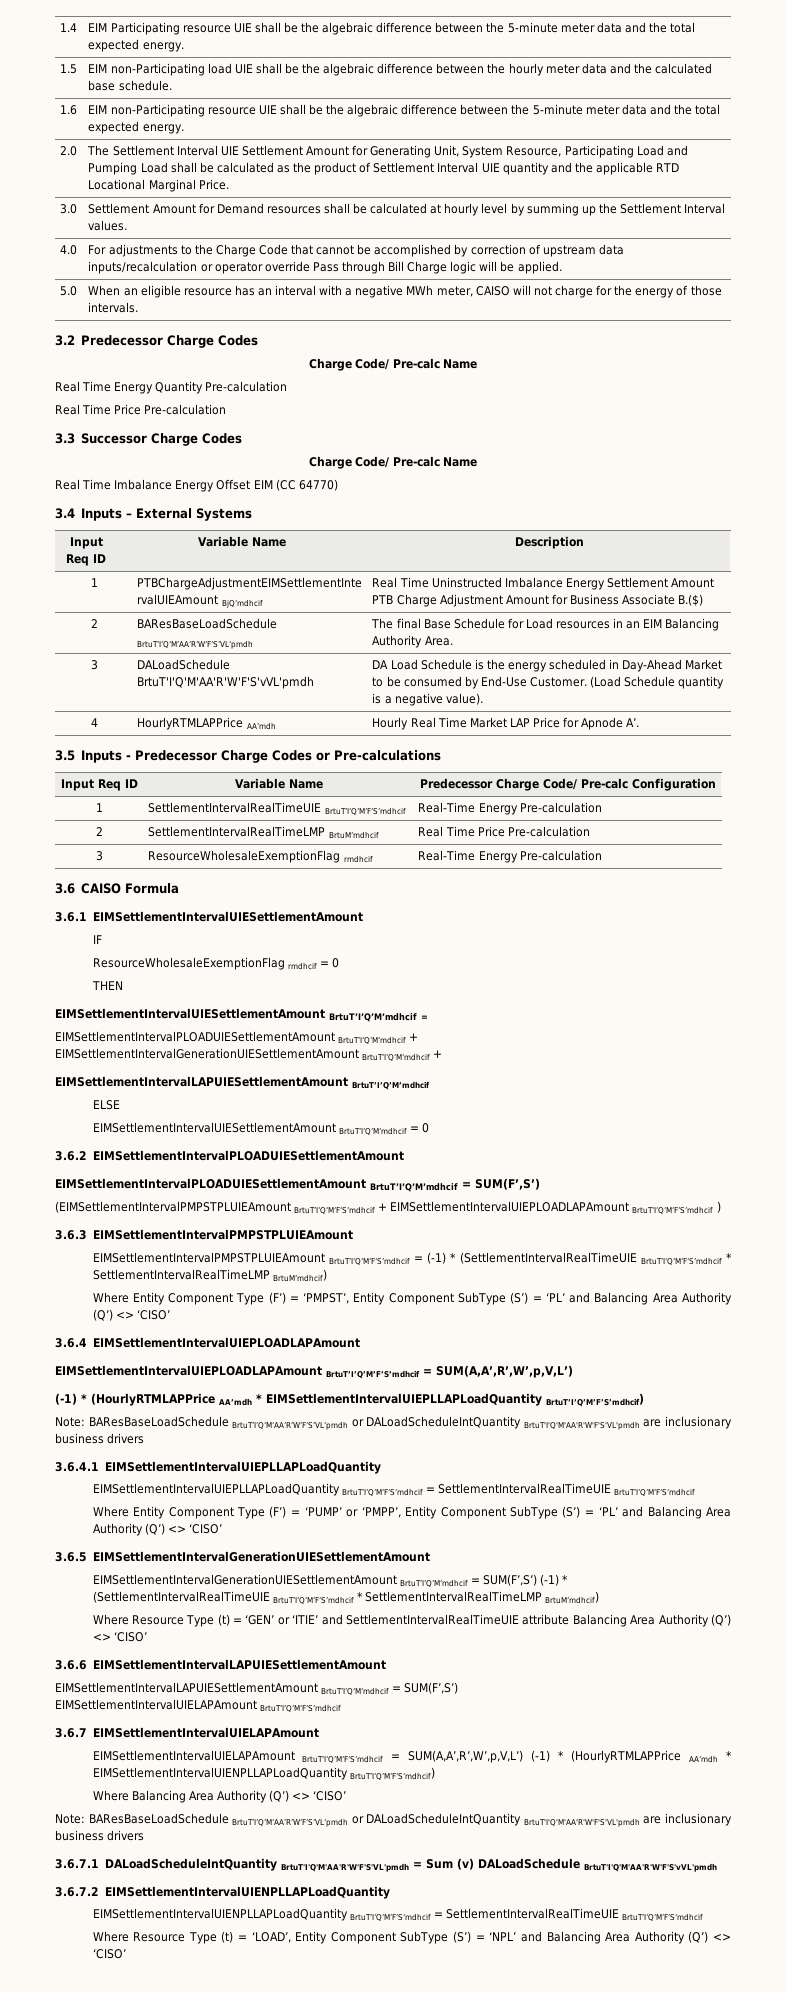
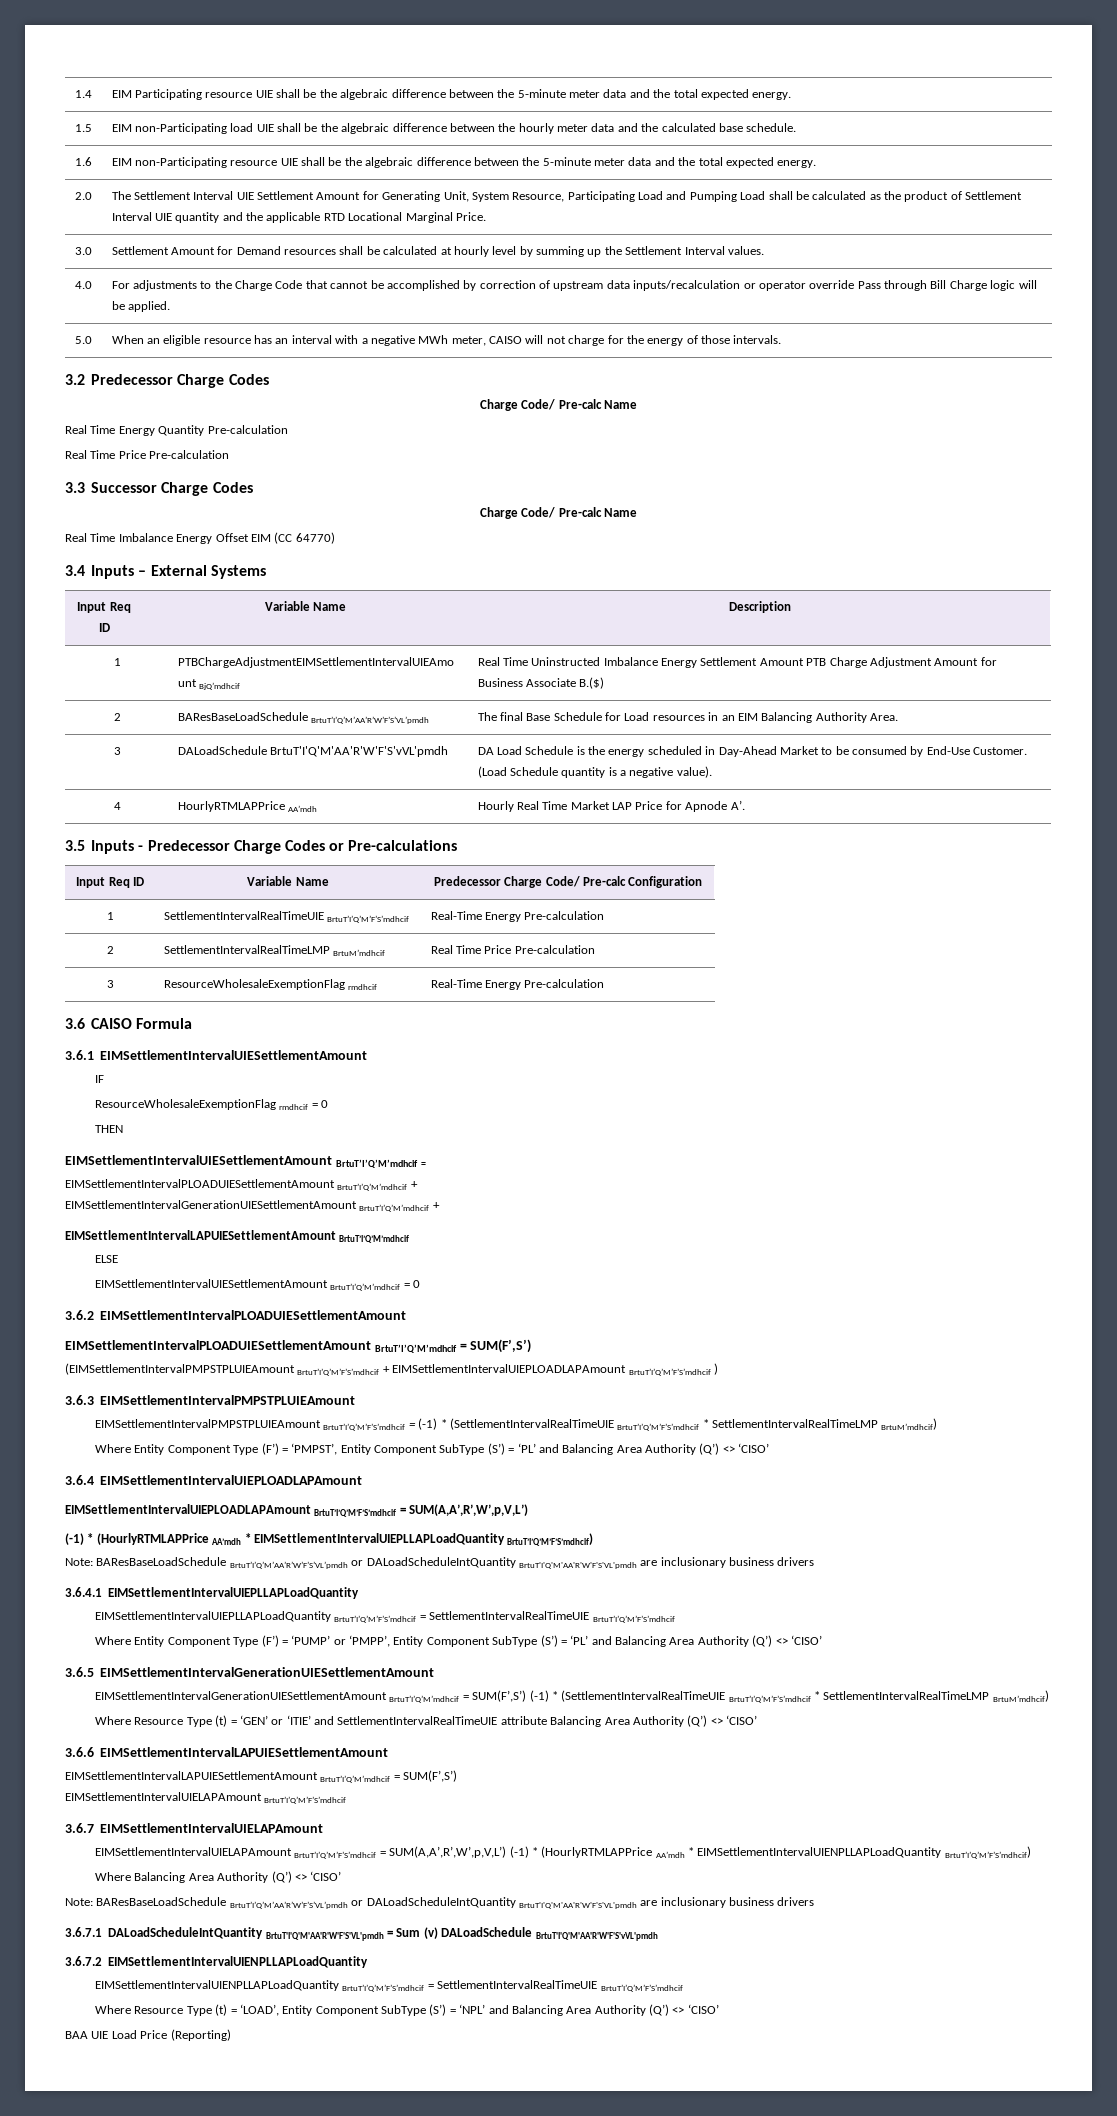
+ BAA UIE Load Price (Reporting)

